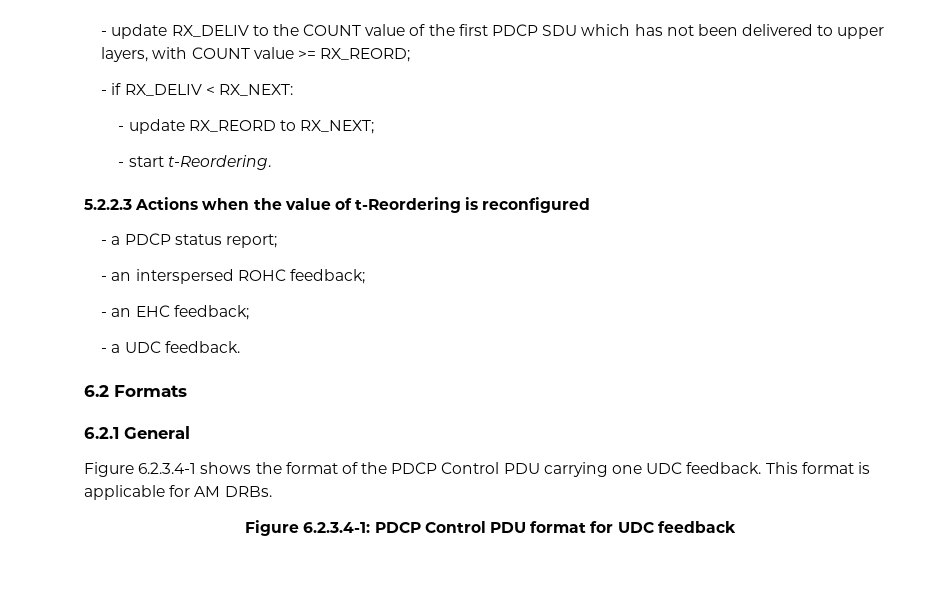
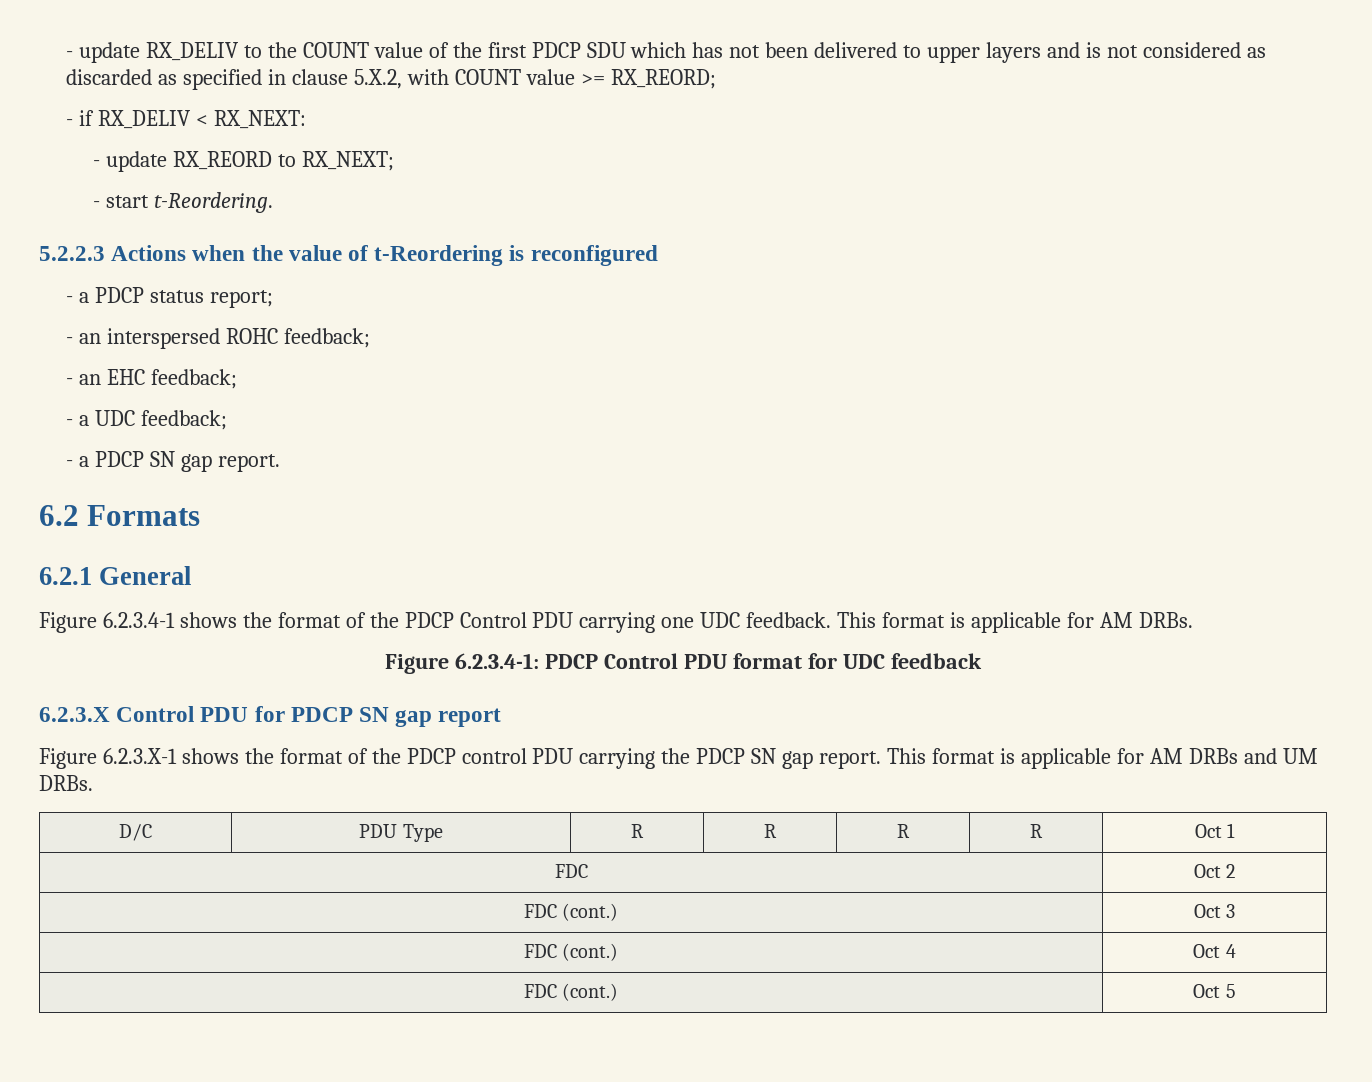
- - update RX_DELIV to the COUNT value of the first PDCP SDU which has not been delivered to upper layers, with COUNT value >= RX_REORD;
+ - update RX_DELIV to the COUNT value of the first PDCP SDU which has not been delivered to upper layers and is not considered as discarded as specified in clause 5.X.2, with COUNT value >= RX_REORD;
- - a UDC feedback.
+ - a UDC feedback;
+ - a PDCP SN gap report.
+ 6.2.3.X Control PDU for PDCP SN gap report
+ Figure 6.2.3.X-1 shows the format of the PDCP control PDU carrying the PDCP SN gap report. This format is applicable for AM DRBs and UM DRBs.
+ D/C | PDU Type | R | R | R | R | Oct 1
+ FDC | Oct 2
+ FDC (cont.) | Oct 3
+ FDC (cont.) | Oct 4
+ FDC (cont.) | Oct 5

